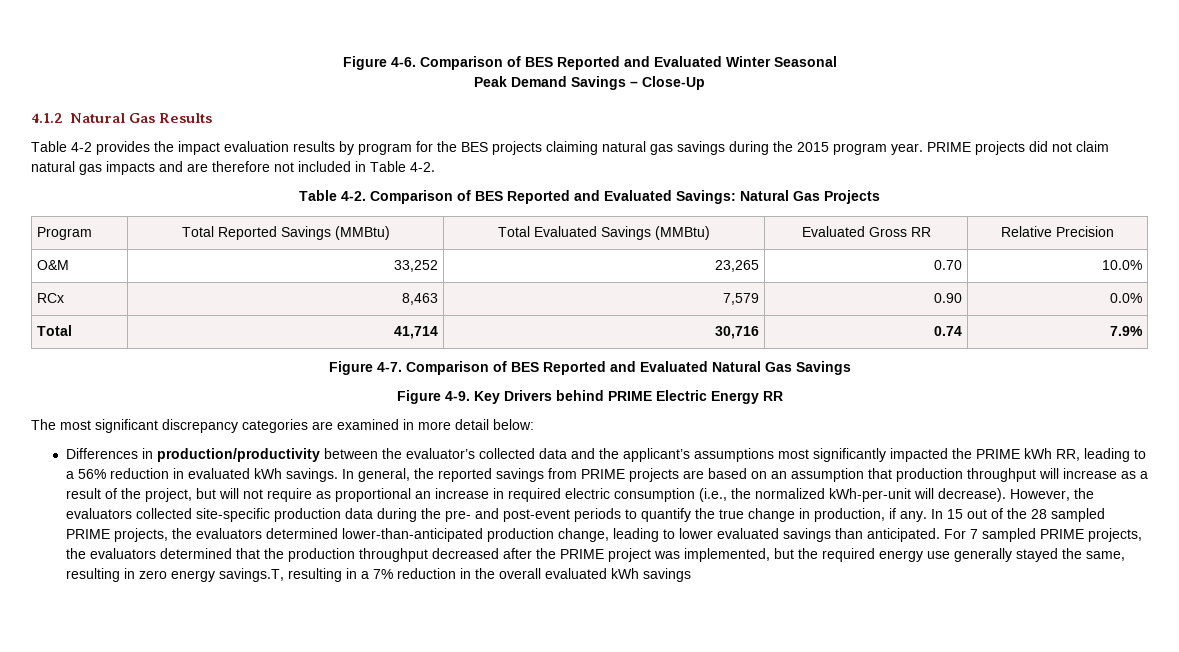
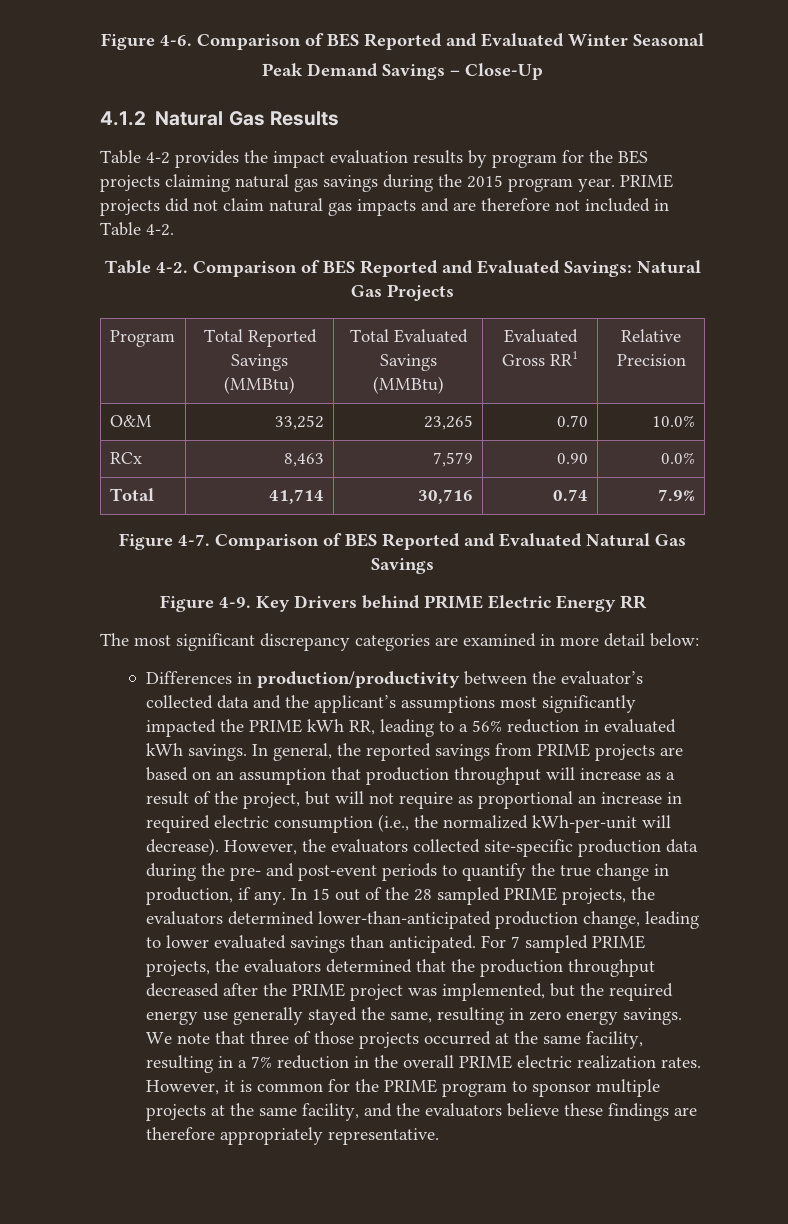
- Program | Total Reported Savings (MMBtu) | Total Evaluated Savings (MMBtu) | Evaluated Gross RR | Relative Precision
+ Program | Total Reported Savings (MMBtu) | Total Evaluated Savings (MMBtu) | Evaluated Gross RR1 | Relative Precision
- For 7 sampled PRIME projects, the evaluators determined that the production throughput decreased after the PRIME project was implemented, but the required energy use generally stayed the same, resulting in zero energy savings.T, resulting in a 7% reduction in the overall evaluated kWh savings
+ For 7 sampled PRIME projects, the evaluators determined that the production throughput decreased after the PRIME project was implemented, but the required energy use generally stayed the same, resulting in zero energy savings. We note that three of those projects occurred at the same facility, resulting in a 7% reduction in the overall PRIME electric realization rates. However, it is common for the PRIME program to sponsor multiple projects at the same facility, and the evaluators believe these findings are therefore appropriately representative.

